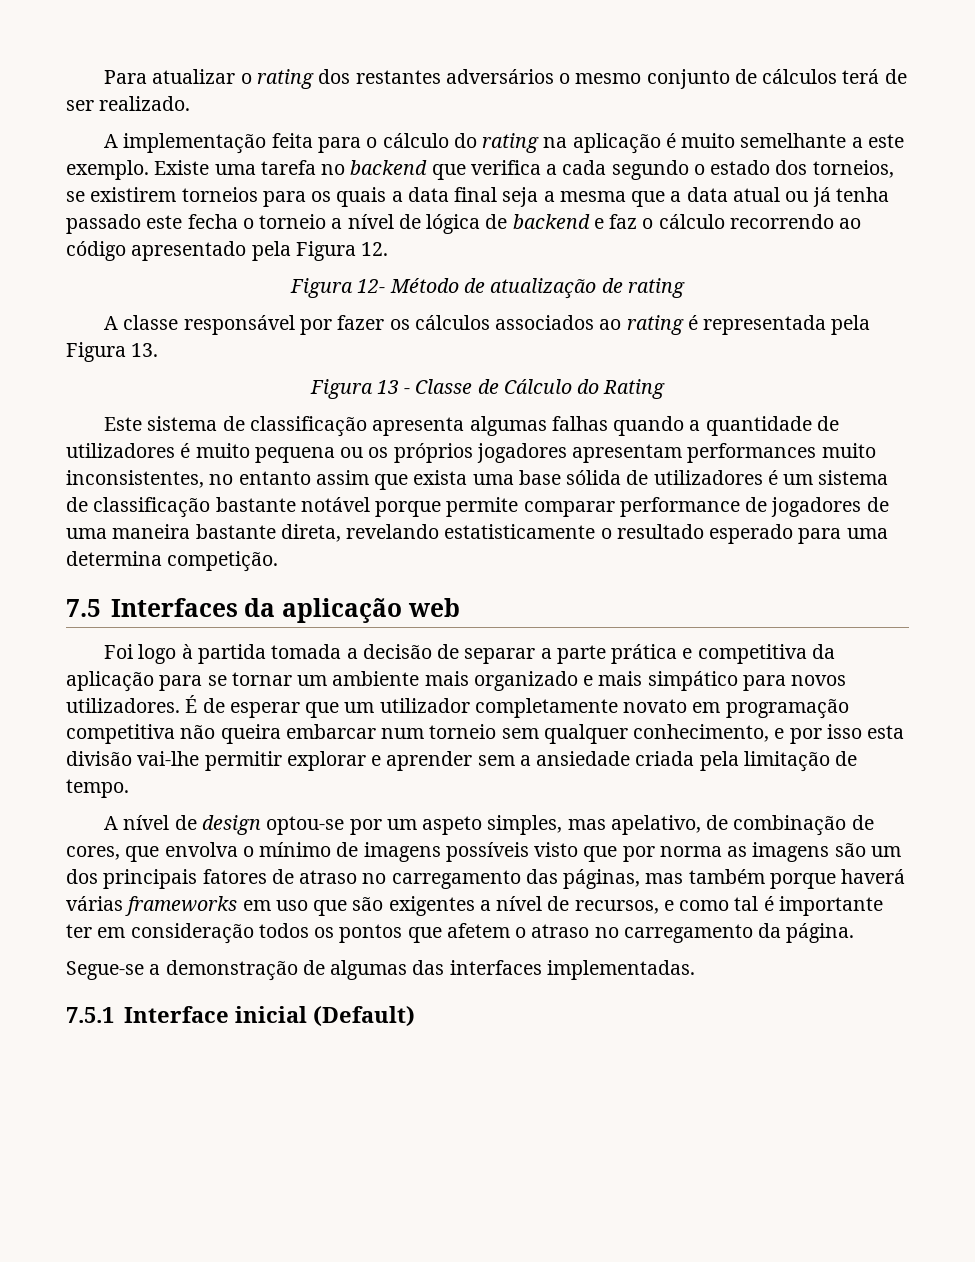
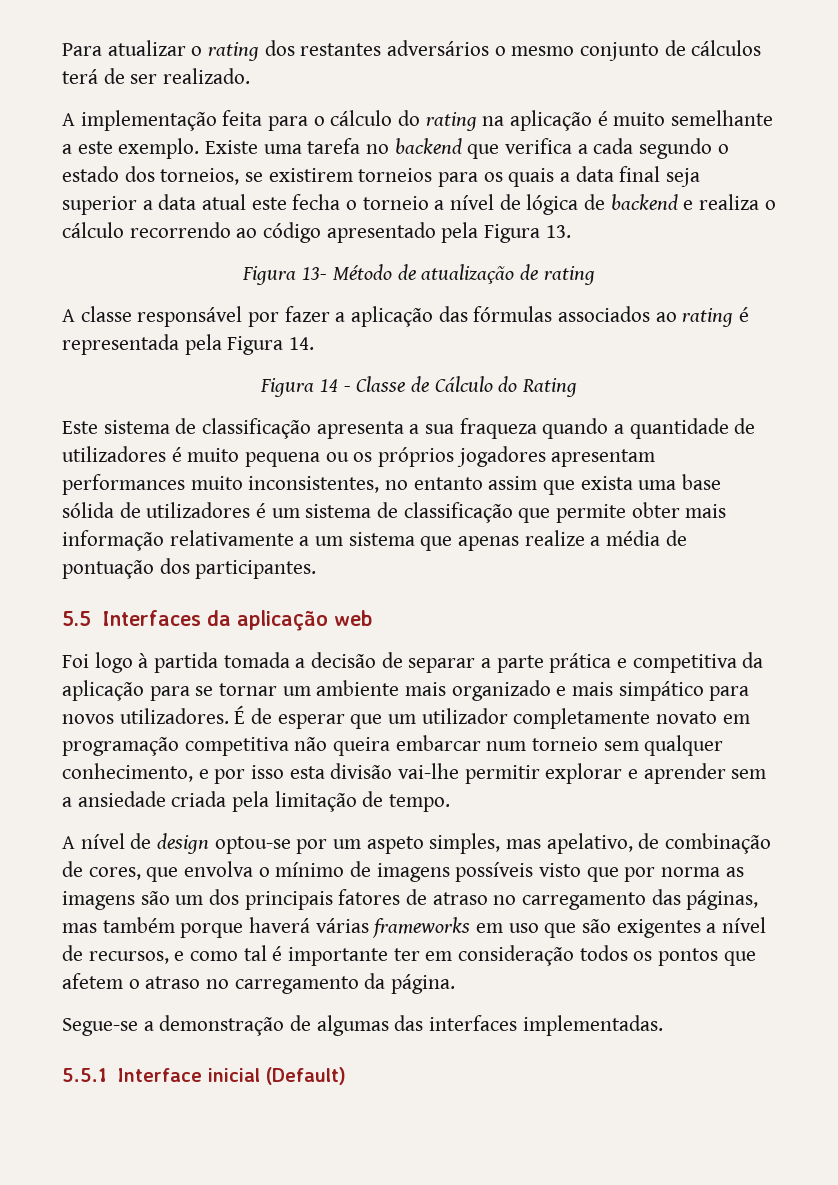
- Existe uma tarefa no backend que verifica a cada segundo o estado dos torneios, se existirem torneios para os quais a data final seja a mesma que a data atual ou já tenha passado este fecha o torneio a nível de lógica de backend e faz o cálculo recorrendo ao código apresentado pela Figura 12.
- Figura 12- Método de atualização de rating
+ Existe uma tarefa no backend que verifica a cada segundo o estado dos torneios, se existirem torneios para os quais a data final seja superior a data atual este fecha o torneio a nível de lógica de backend e realiza o cálculo recorrendo ao código apresentado pela Figura 13.
+ Figura 13- Método de atualização de rating
- A classe responsável por fazer os cálculos associados ao rating é representada pela Figura 13.
- Figura 13 - Classe de Cálculo do Rating
+ A classe responsável por fazer a aplicação das fórmulas associados ao rating é representada pela Figura 14.
+ Figura 14 - Classe de Cálculo do Rating
- Este sistema de classificação apresenta algumas falhas quando a quantidade de utilizadores é muito pequena ou os próprios jogadores apresentam performances muito inconsistentes, no entanto assim que exista uma base sólida de utilizadores é um sistema de classificação bastante notável porque permite comparar performance de jogadores de uma maneira bastante direta, revelando estatisticamente o resultado esperado para uma determina competição.
- 7.5 Interfaces da aplicação web
+ Este sistema de classificação apresenta a sua fraqueza quando a quantidade de utilizadores é muito pequena ou os próprios jogadores apresentam performances muito inconsistentes, no entanto assim que exista uma base sólida de utilizadores é um sistema de classificação que permite obter mais informação relativamente a um sistema que apenas realize a média de pontuação dos participantes.
+ 5.5 Interfaces da aplicação web
- 7.5.1 Interface inicial (Default)
+ 5.5.1 Interface inicial (Default)

